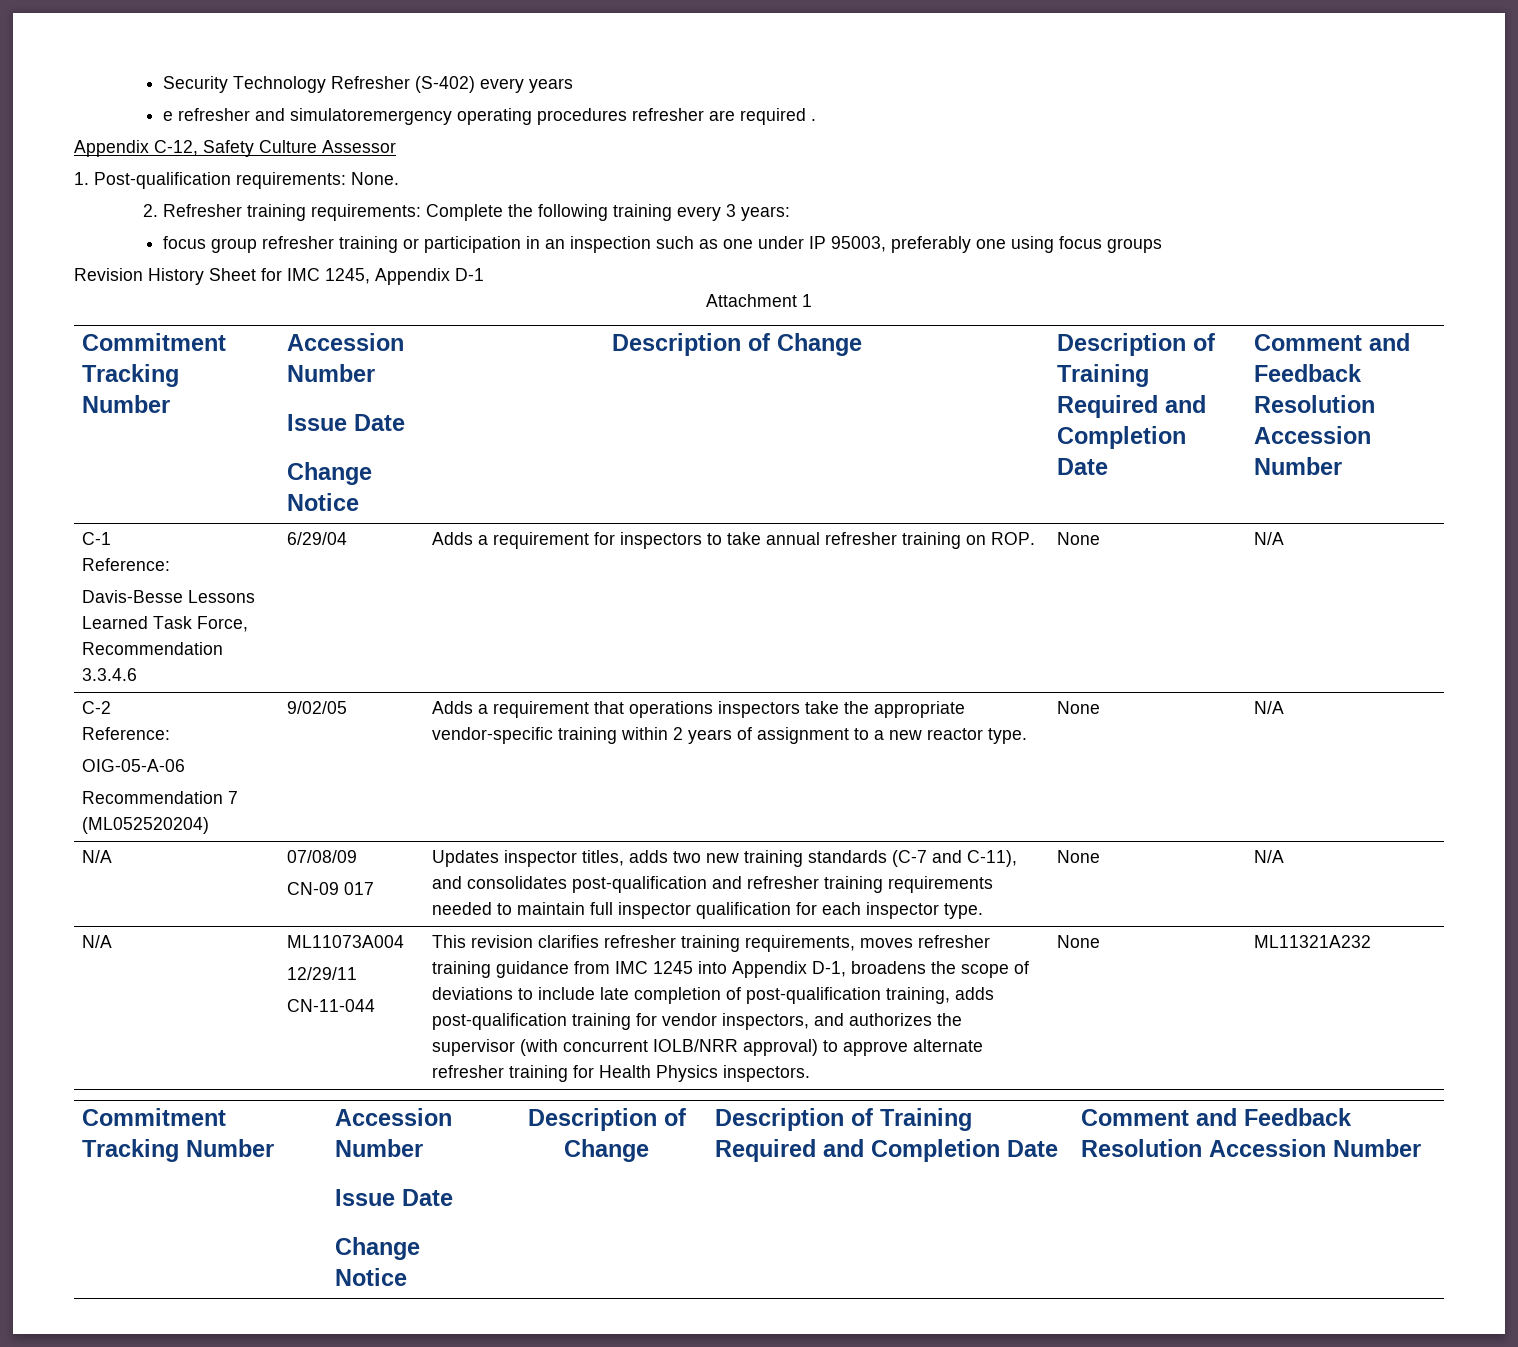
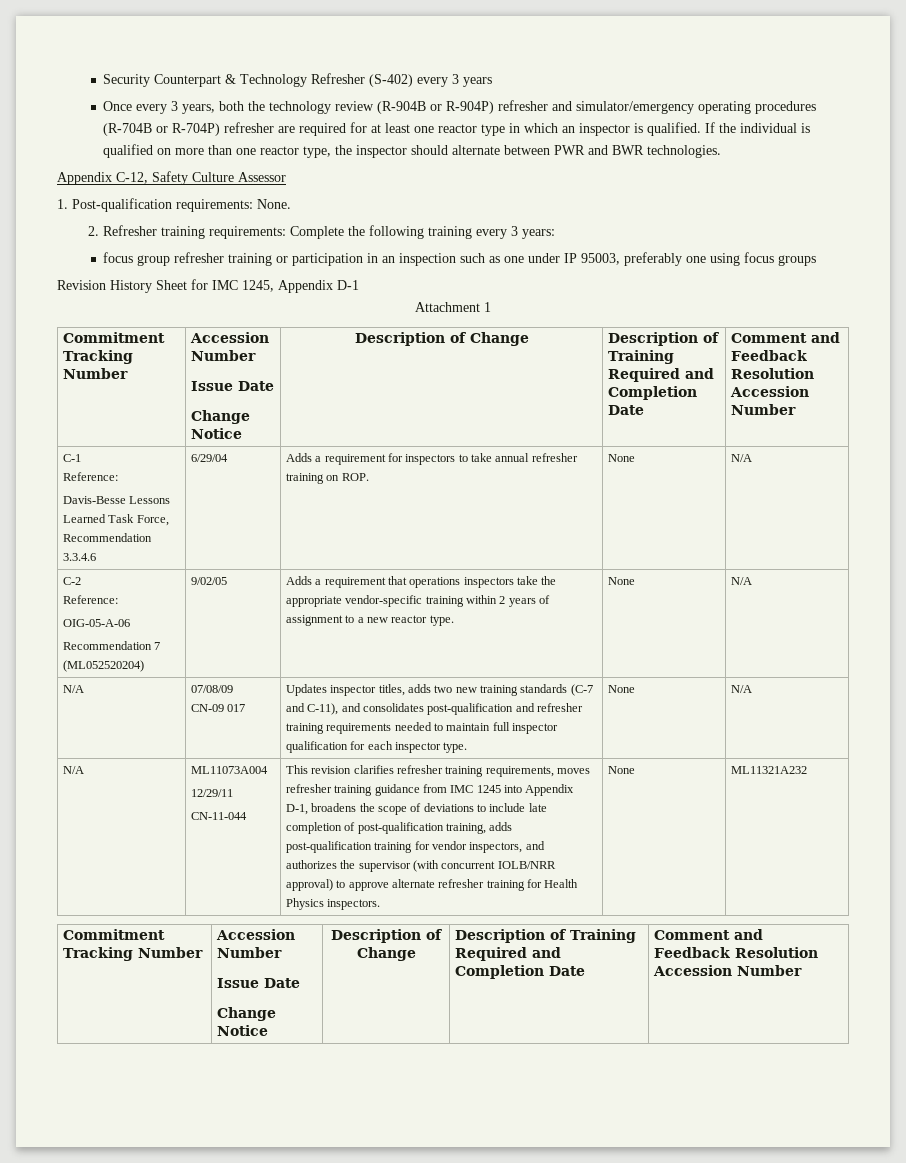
- Security Technology Refresher (S-402) every years
+ Security Counterpart & Technology Refresher (S-402) every 3 years
- e refresher and simulatoremergency operating procedures refresher are required .
+ Once every 3 years, both the technology review (R-904B or R-904P) refresher and simulator/emergency operating procedures (R-704B or R-704P) refresher are required for at least one reactor type in which an inspector is qualified. If the individual is qualified on more than one reactor type, the inspector should alternate between PWR and BWR technologies.

